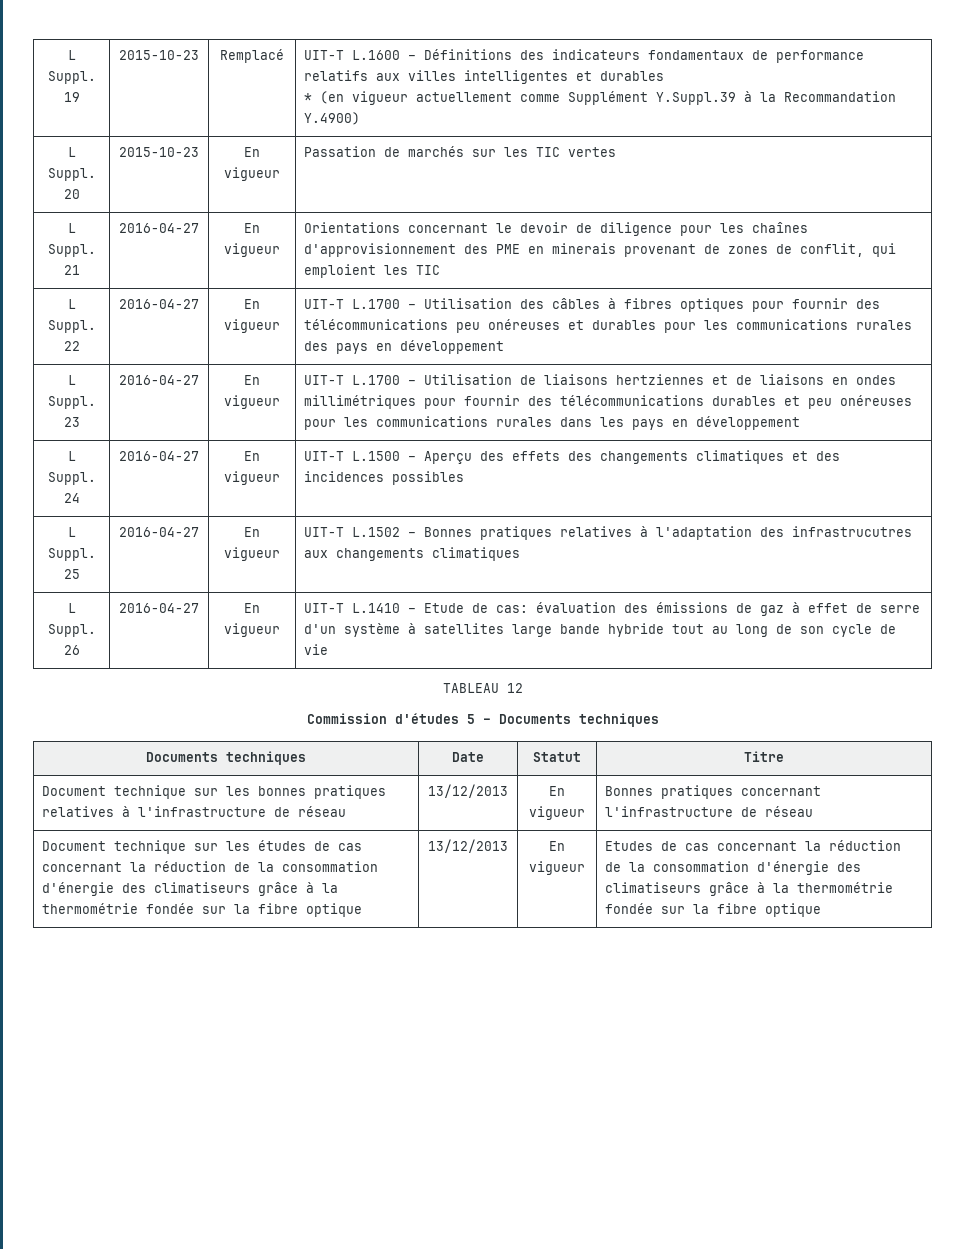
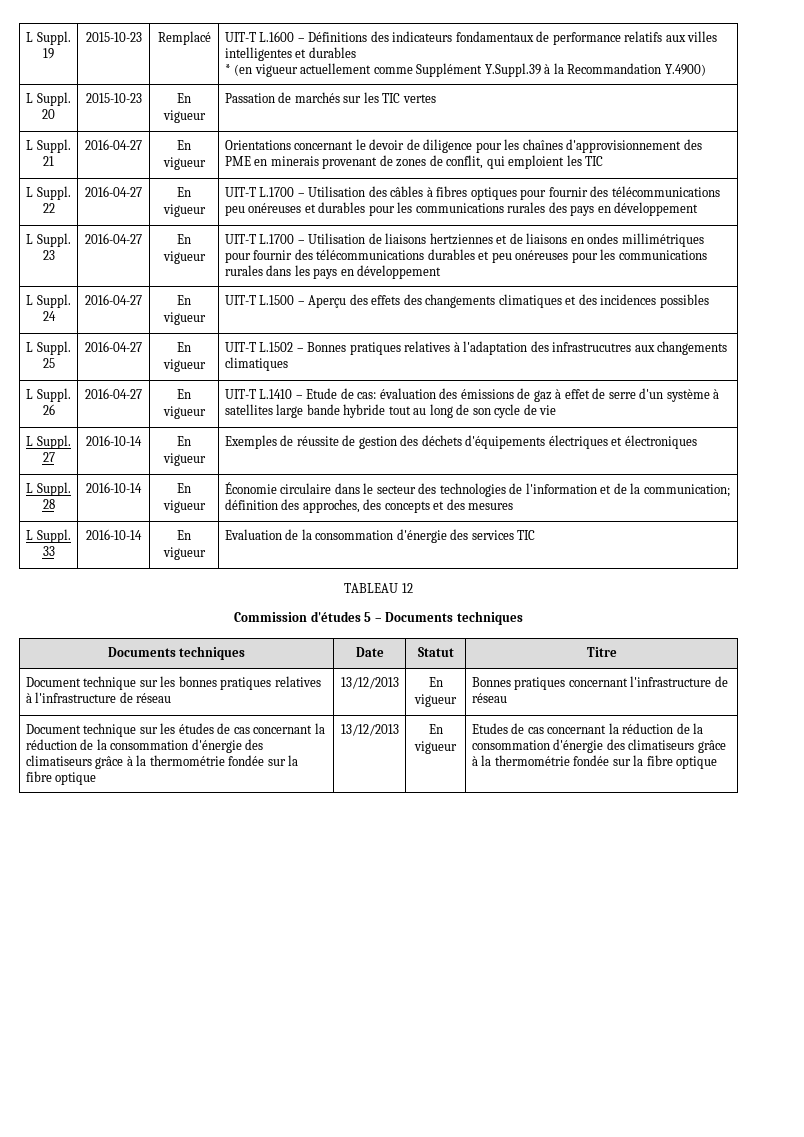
+ L Suppl. 27 | 2016-10-14 | En vigueur | Exemples de réussite de gestion des déchets d'équipements électriques et électroniques
+ L Suppl. 28 | 2016-10-14 | En vigueur | Économie circulaire dans le secteur des technologies de l'information et de la communication; définition des approches, des concepts et des mesures
+ L Suppl. 33 | 2016-10-14 | En vigueur | Evaluation de la consommation d'énergie des services TIC

